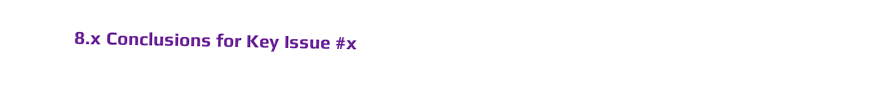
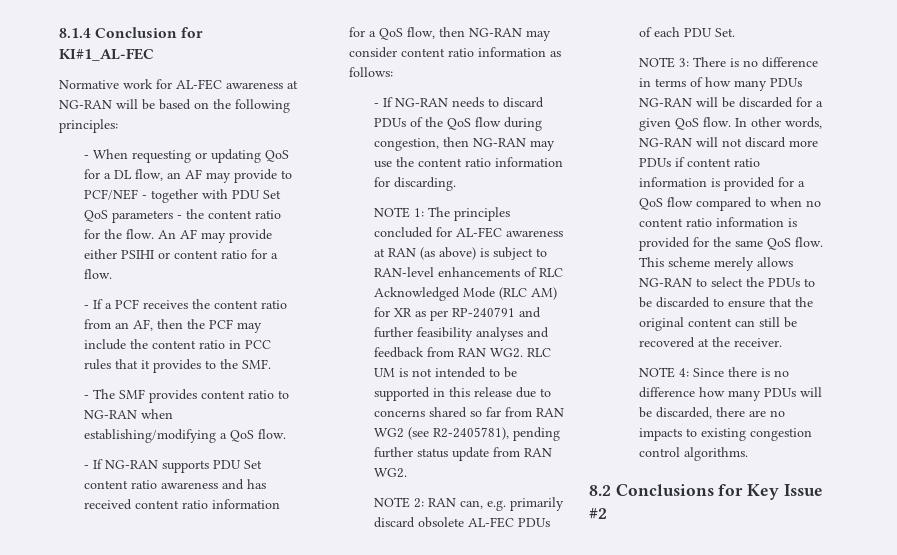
- 8.x Conclusions for Key Issue #x
+ 8.1.4 Conclusion for KI#1_AL-FEC
+ Normative work for AL-FEC awareness at NG-RAN will be based on the following principles:
+ - When requesting or updating QoS for a DL flow, an AF may provide to PCF/NEF - together with PDU Set QoS parameters - the content ratio for the flow. An AF may provide either PSIHI or content ratio for a flow.
+ - If a PCF receives the content ratio from an AF, then the PCF may include the content ratio in PCC rules that it provides to the SMF.
+ - The SMF provides content ratio to NG-RAN when establishing/modifying a QoS flow.
+ - If NG-RAN supports PDU Set content ratio awareness and has received content ratio information for a QoS flow, then NG-RAN may consider content ratio information as follows:
+ - If NG-RAN needs to discard PDUs of the QoS flow during congestion, then NG-RAN may use the content ratio information for discarding.
+ NOTE 1: The principles concluded for AL-FEC awareness at RAN (as above) is subject to RAN-level enhancements of RLC Acknowledged Mode (RLC AM) for XR as per RP-240791 and further feasibility analyses and feedback from RAN WG2. RLC UM is not intended to be supported in this release due to concerns shared so far from RAN WG2 (see R2-2405781), pending further status update from RAN WG2.
+ NOTE 2: RAN can, e.g. primarily discard obsolete AL-FEC PDUs of each PDU Set.
+ NOTE 3: There is no difference in terms of how many PDUs NG-RAN will be discarded for a given QoS flow. In other words, NG-RAN will not discard more PDUs if content ratio information is provided for a QoS flow compared to when no content ratio information is provided for the same QoS flow. This scheme merely allows NG-RAN to select the PDUs to be discarded to ensure that the original content can still be recovered at the receiver.
+ NOTE 4: Since there is no difference how many PDUs will be discarded, there are no impacts to existing congestion control algorithms.
+ 8.2 Conclusions for Key Issue #2

